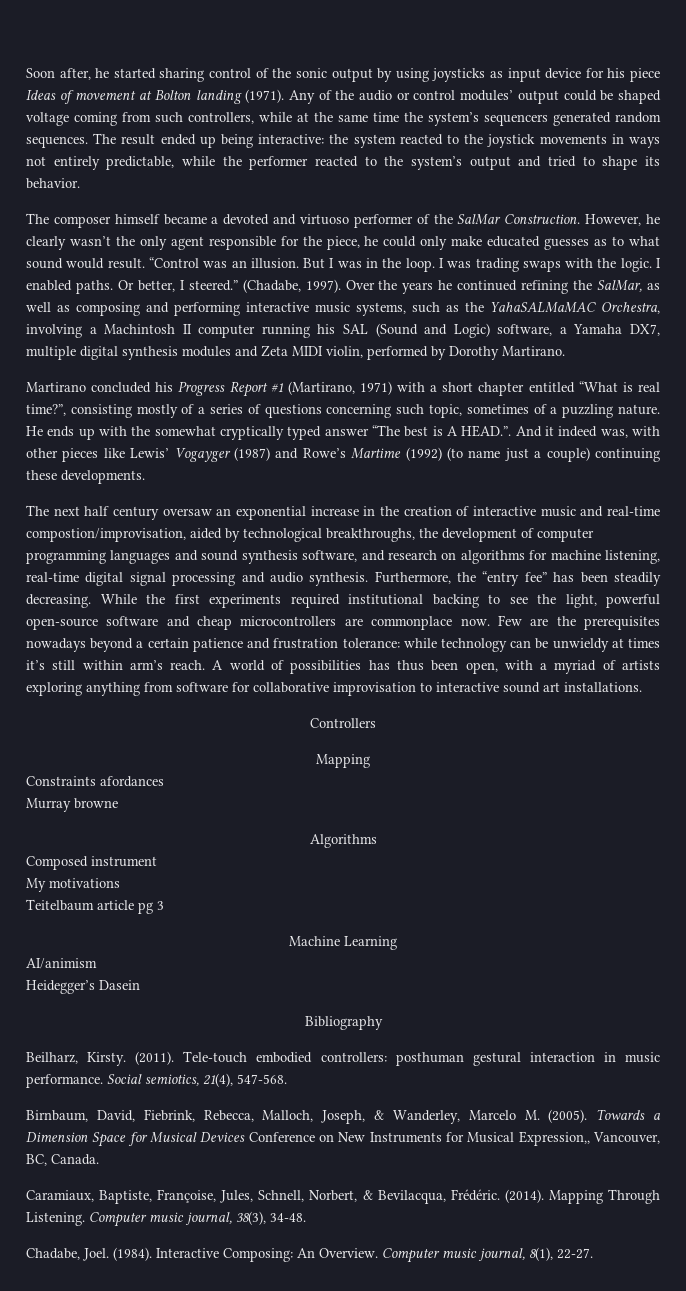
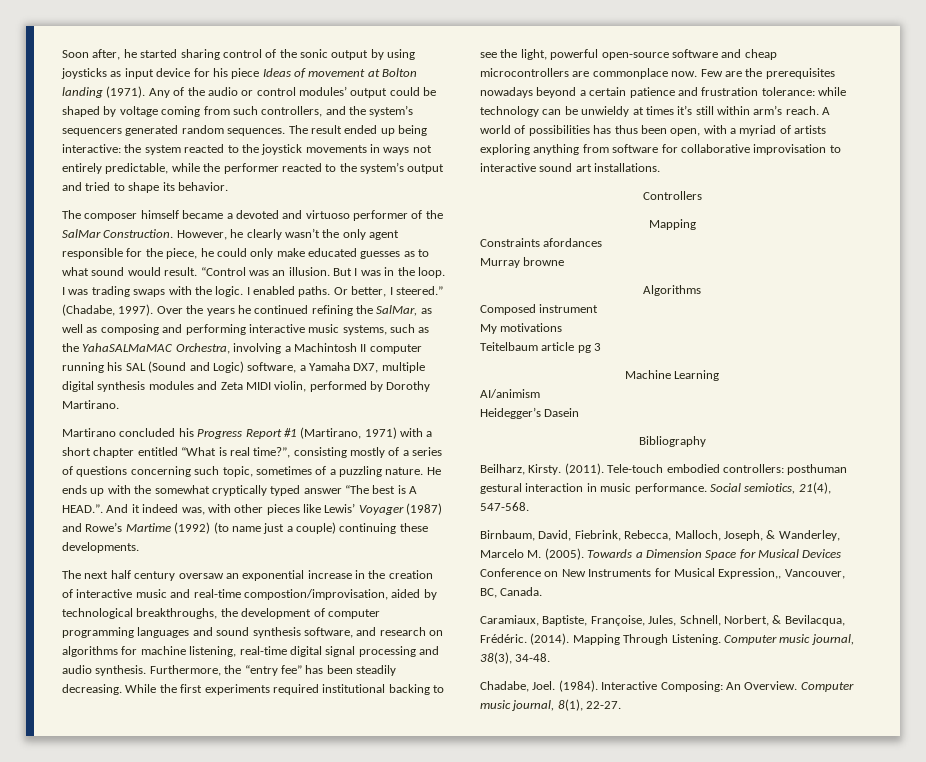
- Any of the audio or control modules’ output could be shaped voltage coming from such controllers, while at the same time the system’s sequencers generated random sequences.
+ Any of the audio or control modules’ output could be shaped by voltage coming from such controllers, and the system’s sequencers generated random sequences.
- He ends up with the somewhat cryptically typed answer “The best is A HEAD.”. And it indeed was, with other pieces like Lewis’ Vogayger (1987) and Rowe’s Martime (1992) (to name just a couple) continuing these developments.
+ He ends up with the somewhat cryptically typed answer “The best is A HEAD.”. And it indeed was, with other pieces like Lewis’ Voyager (1987) and Rowe’s Martime (1992) (to name just a couple) continuing these developments.

